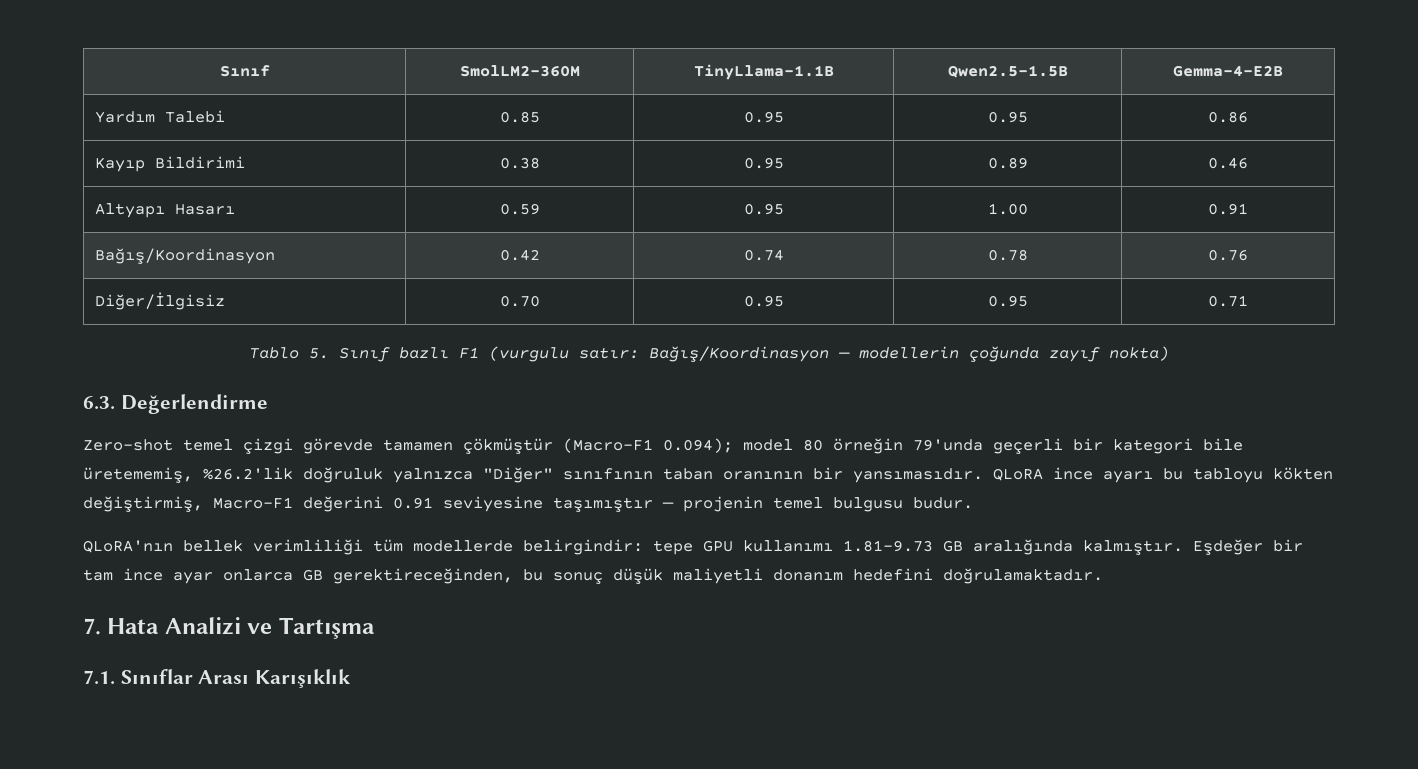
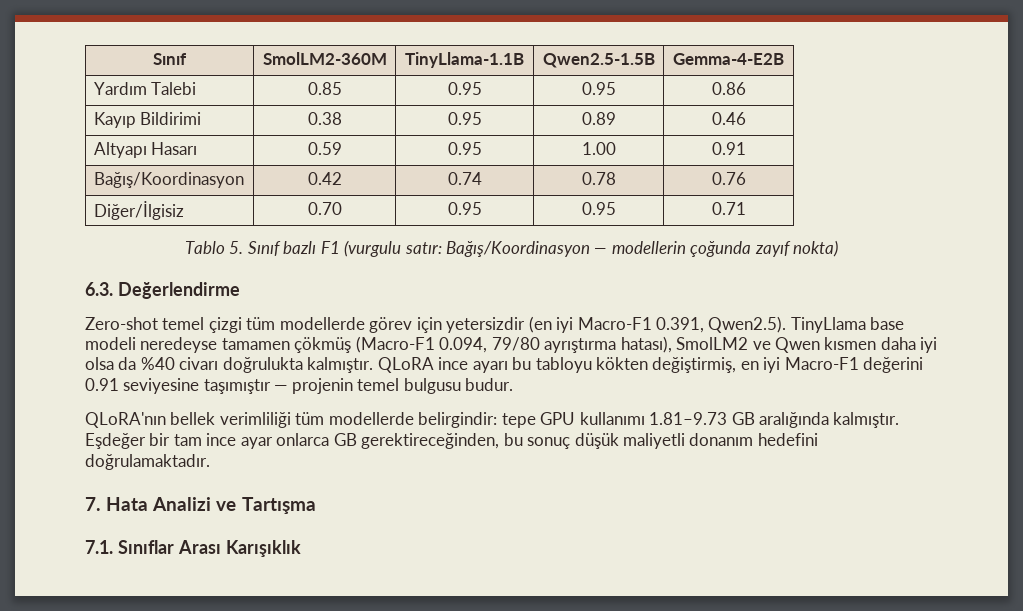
- Zero-shot temel çizgi görevde tamamen çökmüştür (Macro-F1 0.094); model 80 örneğin 79'unda geçerli bir kategori bile üretememiş, %26.2'lik doğruluk yalnızca "Diğer" sınıfının taban oranının bir yansımasıdır.
+ Zero-shot temel çizgi tüm modellerde görev için yetersizdir (en iyi Macro-F1 0.391, Qwen2.5). TinyLlama base modeli neredeyse tamamen çökmüş (Macro-F1 0.094, 79/80 ayrıştırma hatası), SmolLM2 ve Qwen kısmen daha iyi olsa da %40 civarı doğrulukta kalmıştır.
- QLoRA ince ayarı bu tabloyu kökten değiştirmiş, Macro-F1 değerini 0.91 seviyesine taşımıştır — projenin temel bulgusu budur.
+ QLoRA ince ayarı bu tabloyu kökten değiştirmiş, en iyi Macro-F1 değerini 0.91 seviyesine taşımıştır — projenin temel bulgusu budur.

